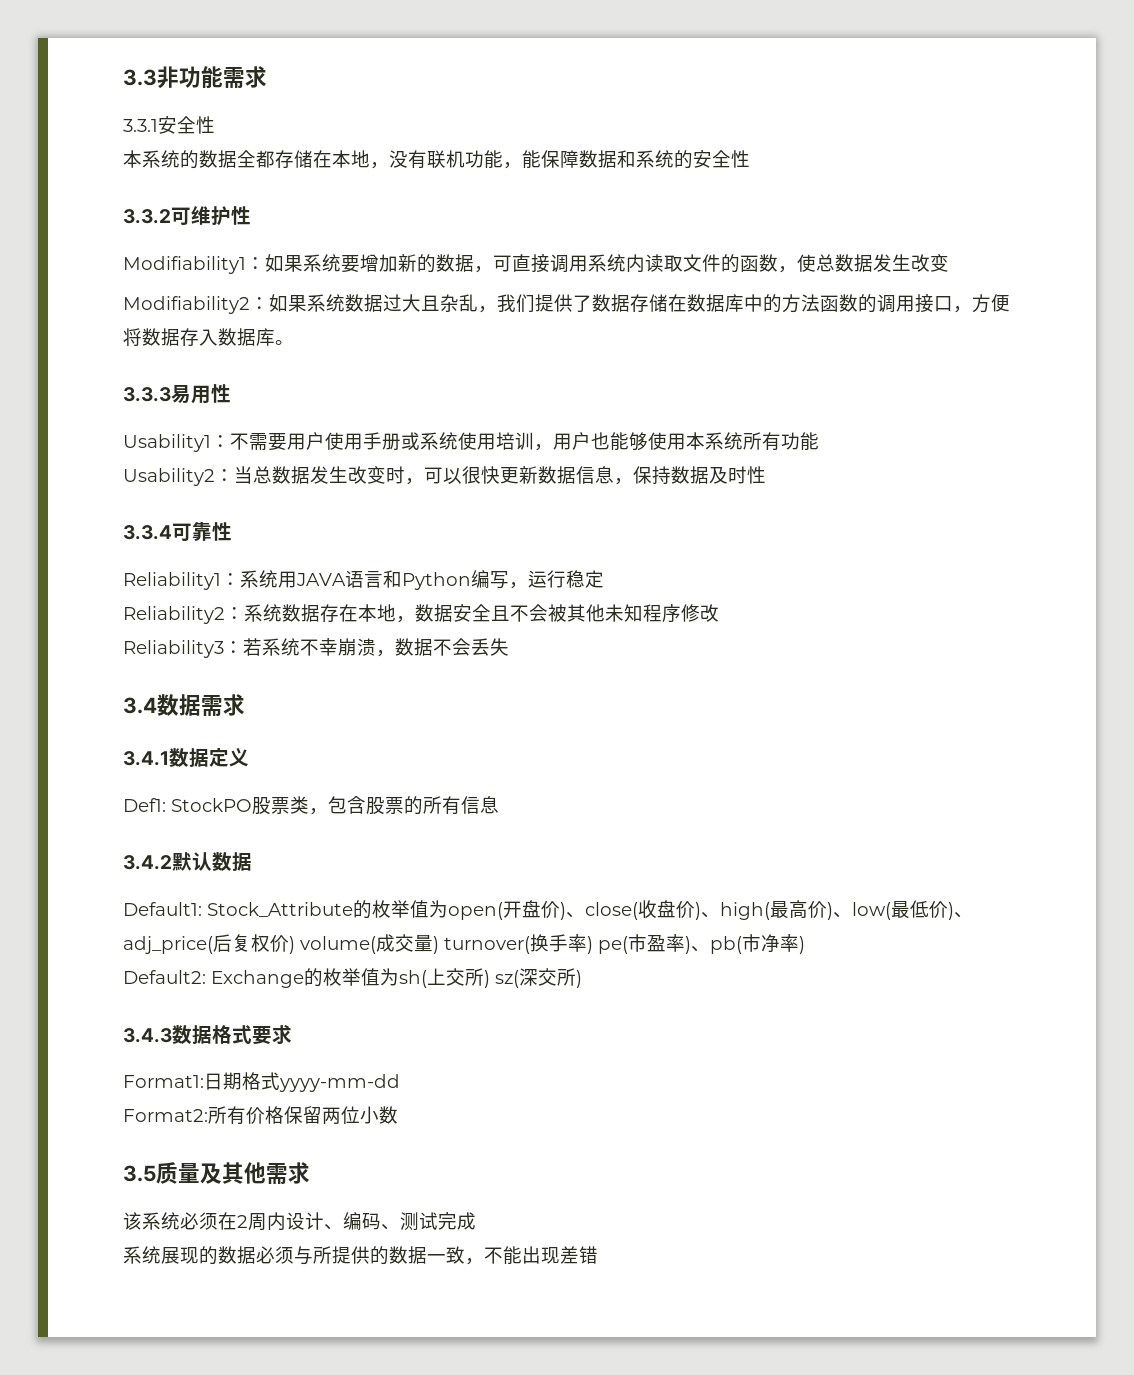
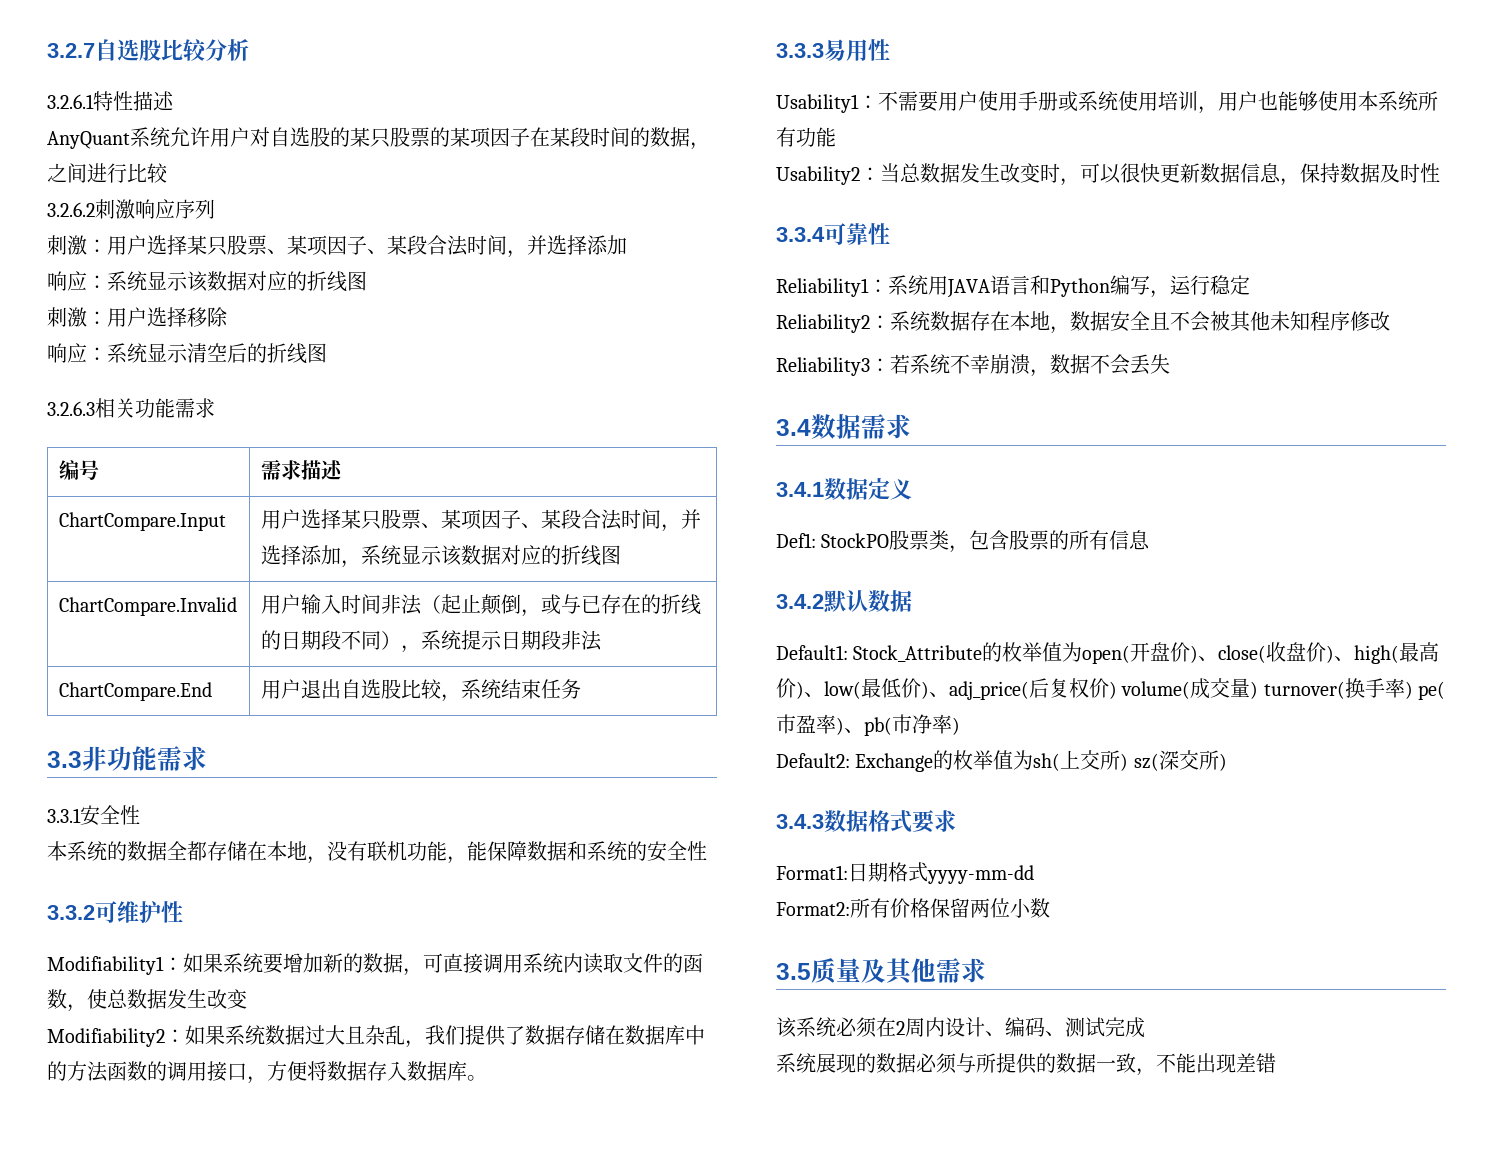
+ 3.2.7自选股比较分析
+ 3.2.6.1特性描述
+ AnyQuant系统允许用户对自选股的某只股票的某项因子在某段时间的数据，之间进行比较
+ 3.2.6.2刺激响应序列
+ 刺激：用户选择某只股票、某项因子、某段合法时间，并选择添加
+ 响应：系统显示该数据对应的折线图
+ 刺激：用户选择移除
+ 响应：系统显示清空后的折线图
+ 3.2.6.3相关功能需求
+ 编号 | 需求描述
+ ChartCompare.Input | 用户选择某只股票、某项因子、某段合法时间，并选择添加，系统显示该数据对应的折线图
+ ChartCompare.Invalid | 用户输入时间非法（起止颠倒，或与已存在的折线的日期段不同），系统提示日期段非法
+ ChartCompare.End | 用户退出自选股比较，系统结束任务

